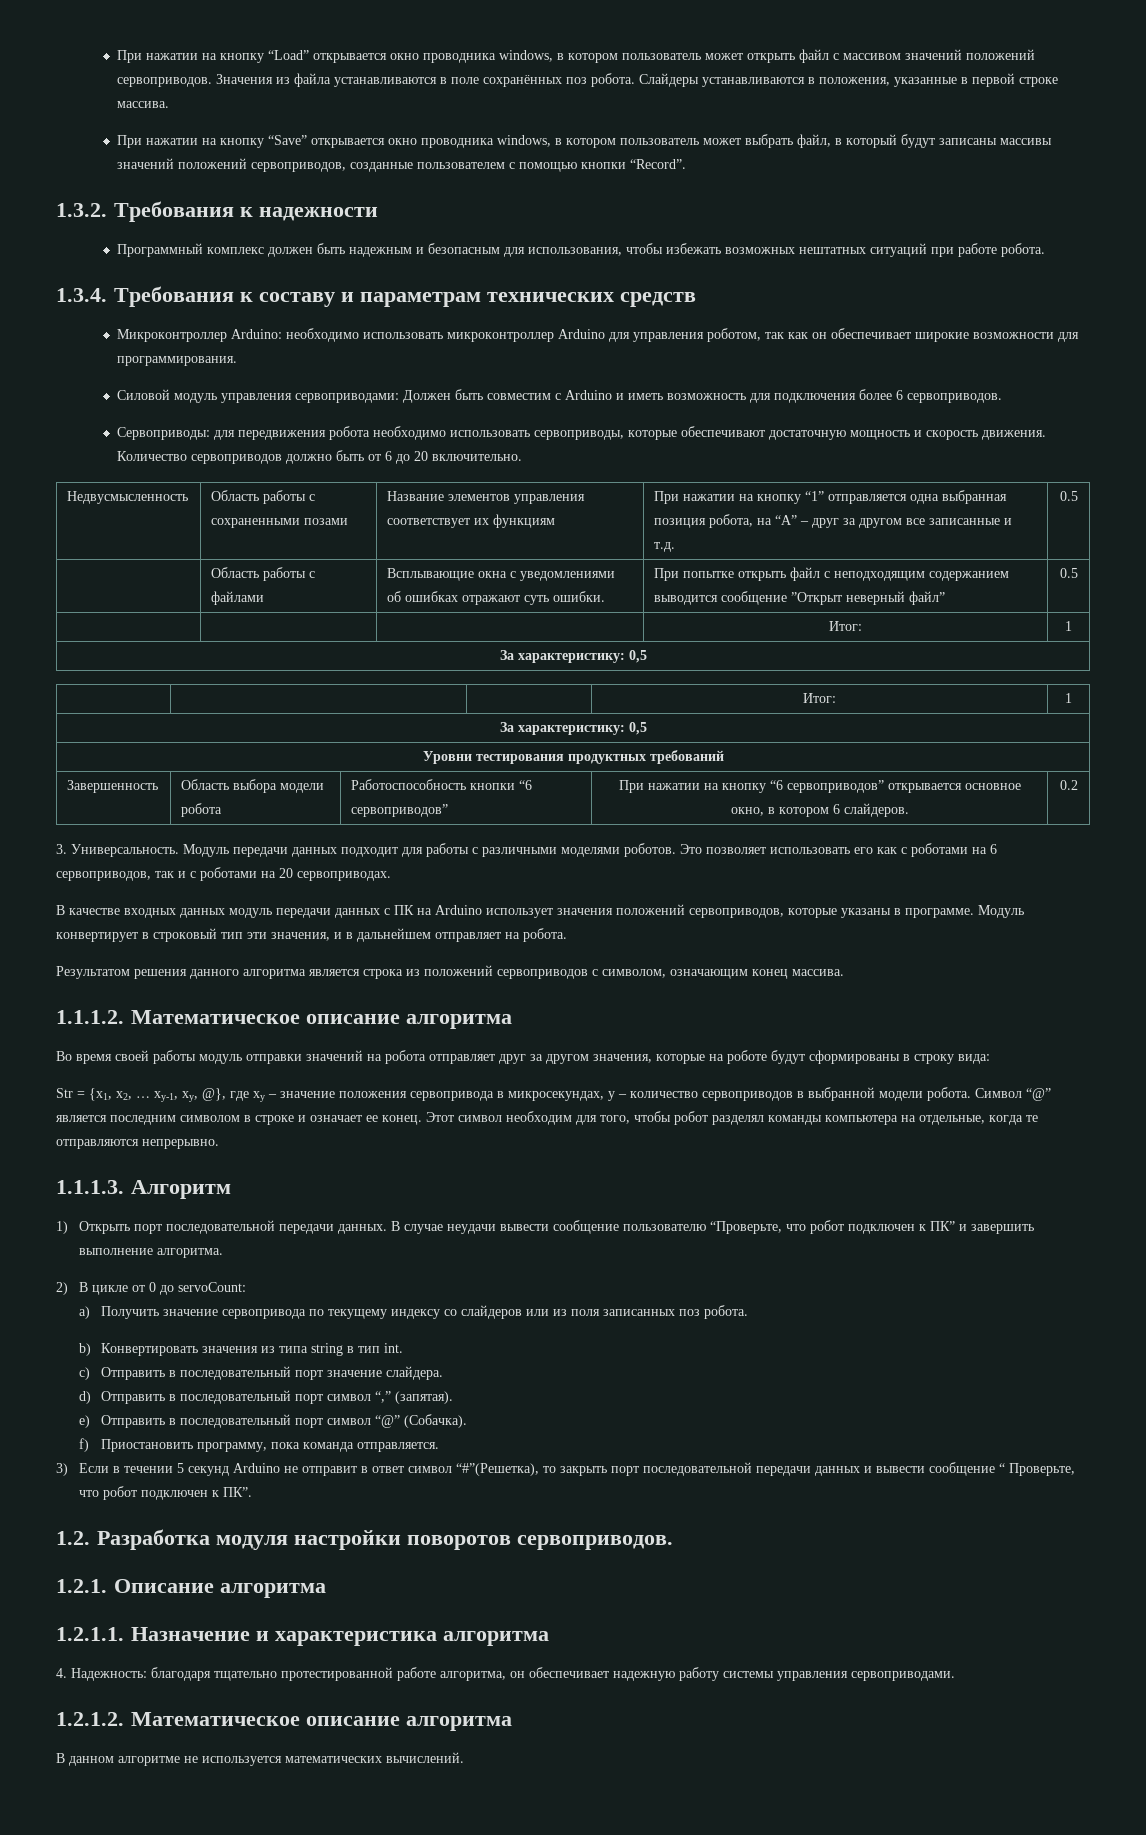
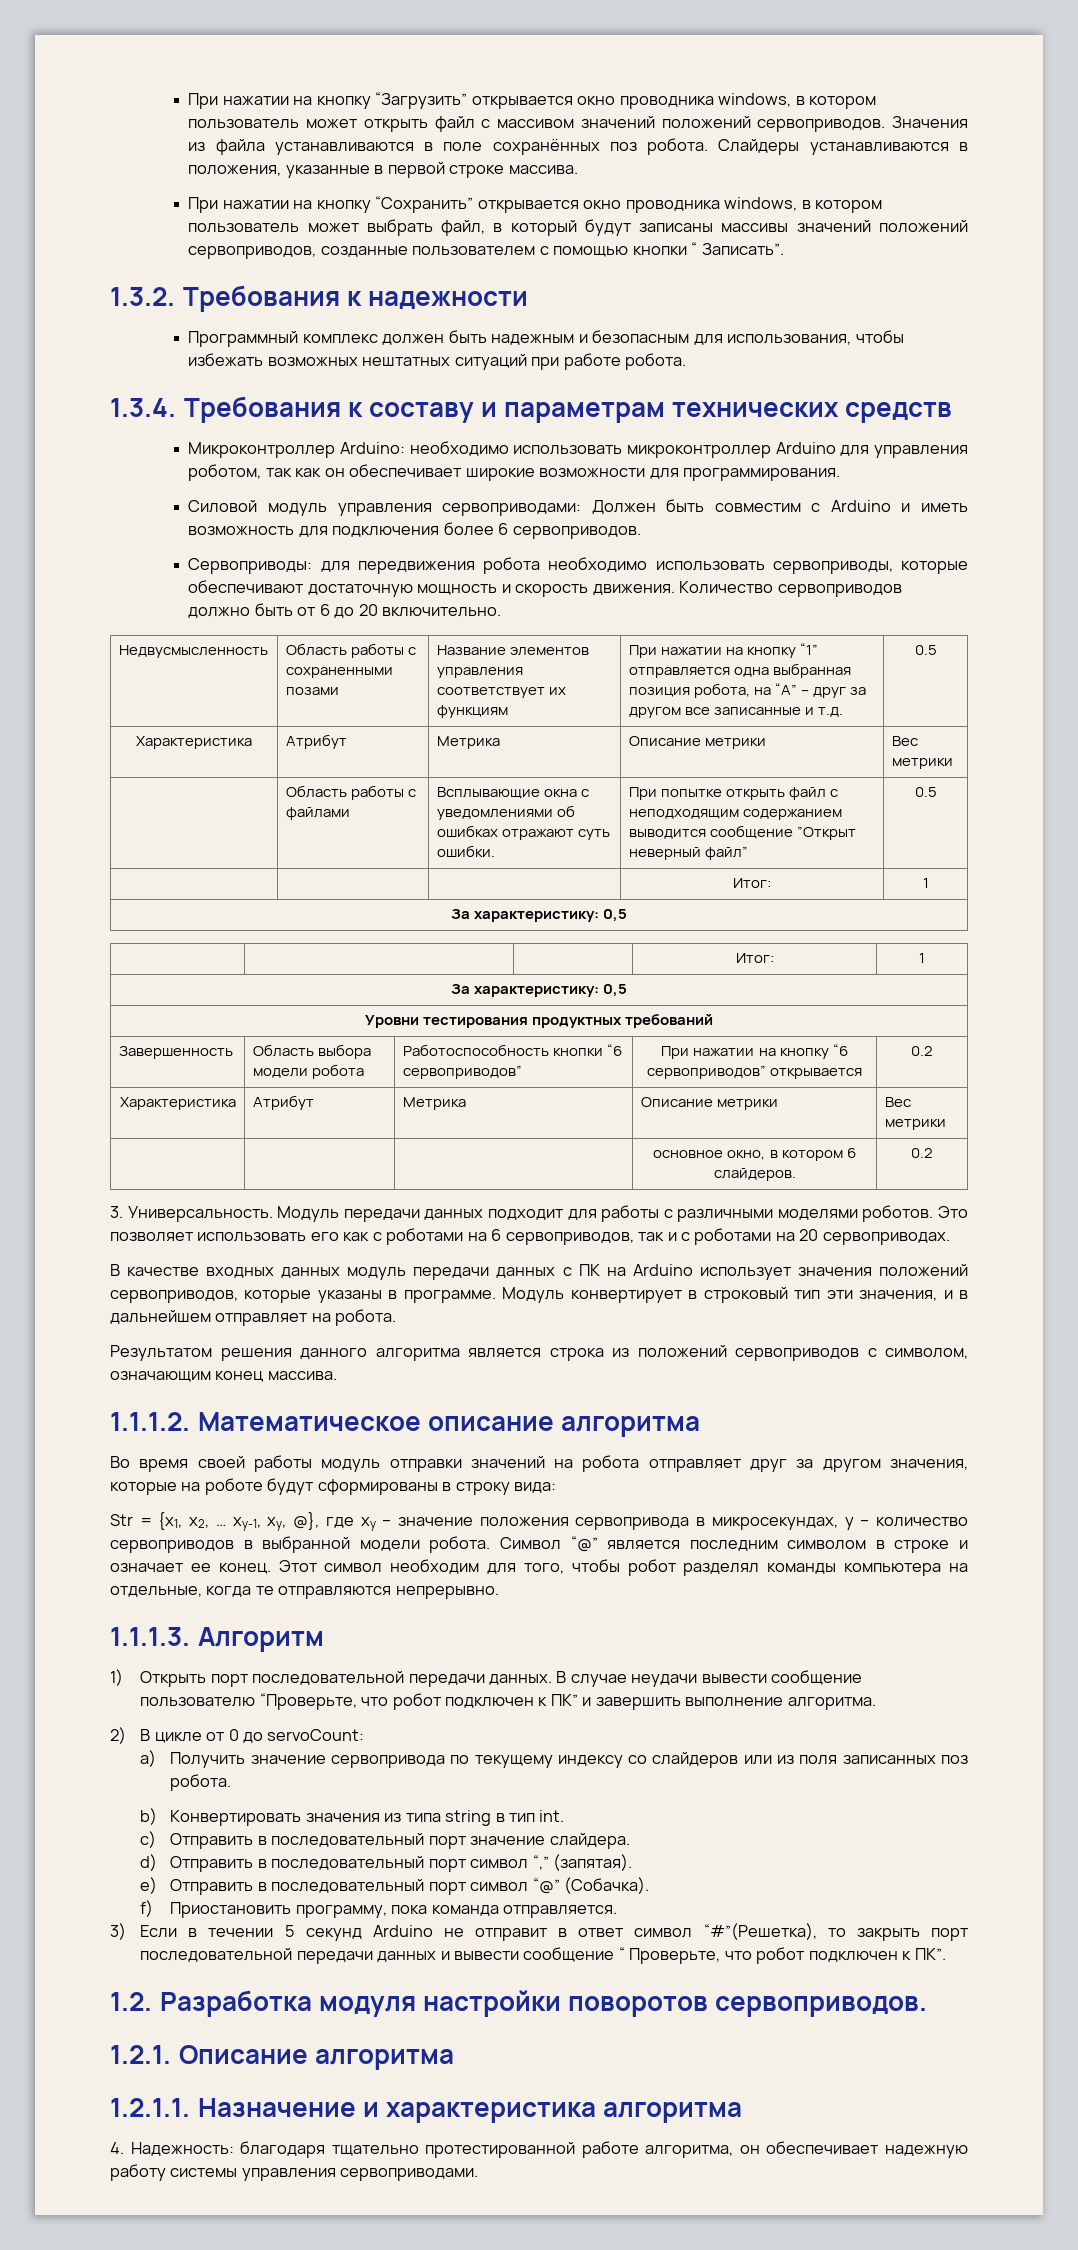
- При нажатии на кнопку “Load” открывается окно проводника windows, в котором пользователь может открыть файл с массивом значений положений сервоприводов.
+ При нажатии на кнопку “Загрузить” открывается окно проводника windows, в котором пользователь может открыть файл с массивом значений положений сервоприводов.
- При нажатии на кнопку “Save” открывается окно проводника windows, в котором пользователь может выбрать файл, в который будут записаны массивы значений положений сервоприводов, созданные пользователем с помощью кнопки “Record”.
+ При нажатии на кнопку “Сохранить” открывается окно проводника windows, в котором пользователь может выбрать файл, в который будут записаны массивы значений положений сервоприводов, созданные пользователем с помощью кнопки “ Записать”.
  Недвусмысленность | Область работы с сохраненными позами | Название элементов управления соответствует их функциям | При нажатии на кнопку “1” отправляется одна выбранная позиция робота, на “A” – друг за другом все записанные и т.д. | 0.5
+ Характеристика | Атрибут | Метрика | Описание метрики | Вес метрики
- Завершенность | Область выбора модели робота | Работоспособность кнопки “6 сервоприводов” | При нажатии на кнопку “6 сервоприводов” открывается основное окно, в котором 6 слайдеров. | 0.2
+ Завершенность | Область выбора модели робота | Работоспособность кнопки “6 сервоприводов” | При нажатии на кнопку “6 сервоприводов” открывается | 0.2
+ Характеристика | Атрибут | Метрика | Описание метрики | Вес метрики
+ | | | основное окно, в котором 6 слайдеров. | 0.2
- 1.2.1.2. Математическое описание алгоритма
- В данном алгоритме не используется математических вычислений.

